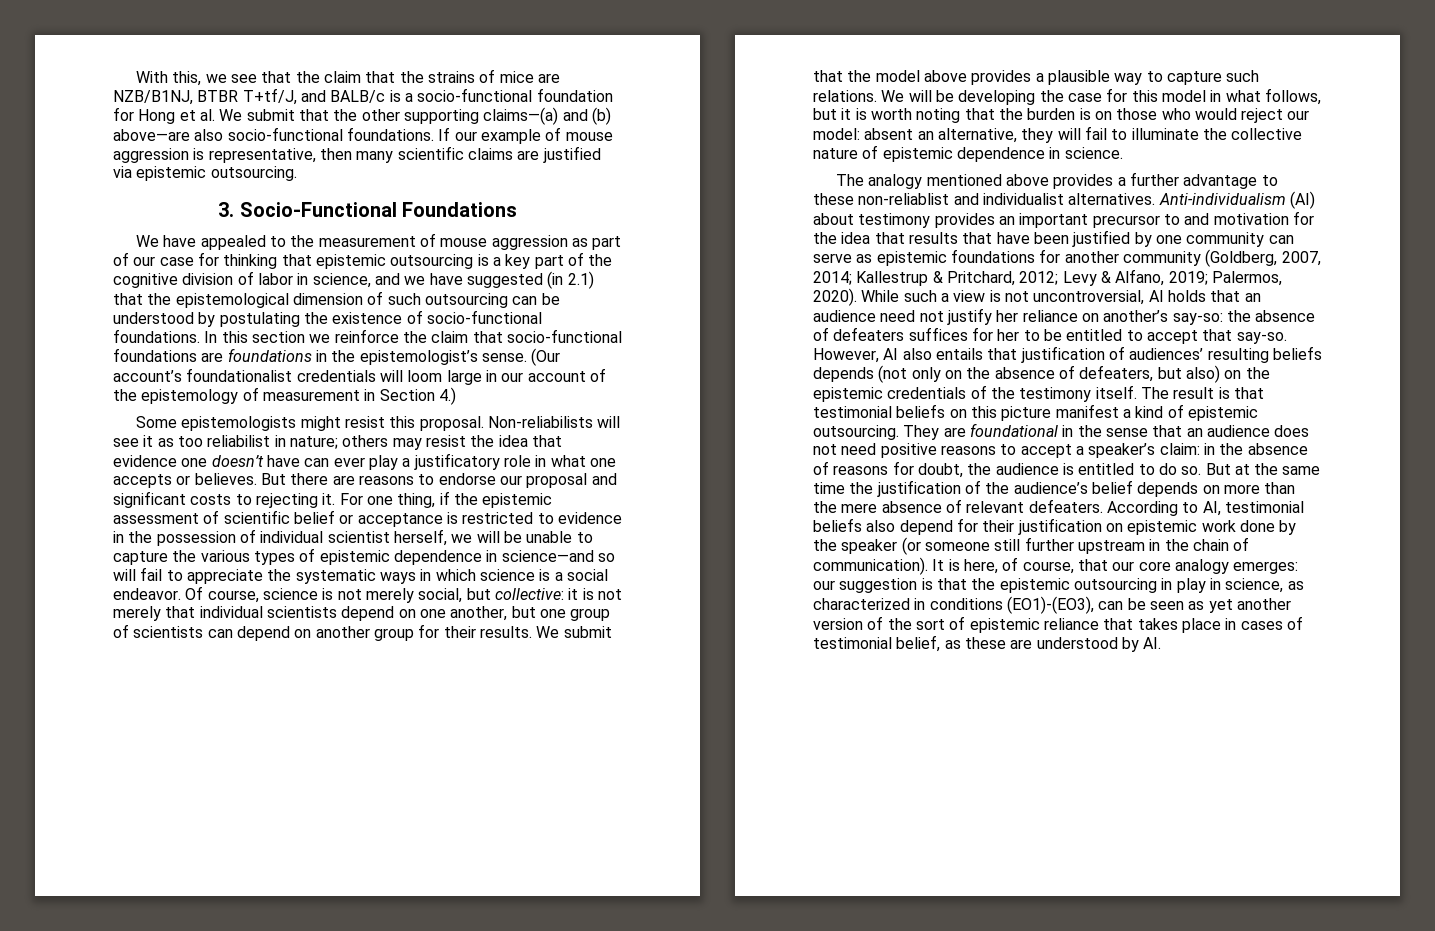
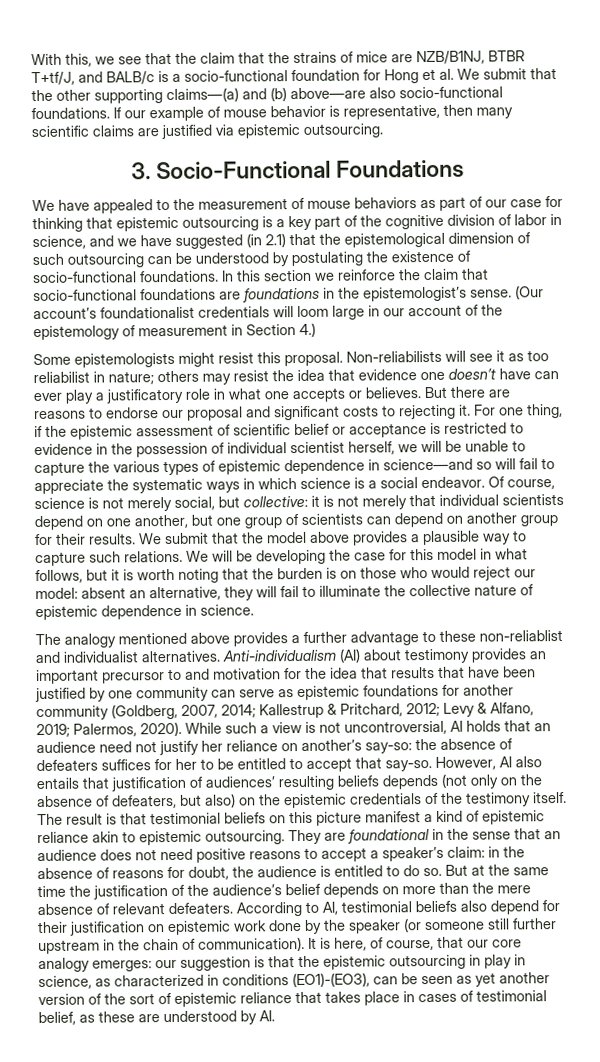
- If our example of mouse aggression is representative, then many scientific claims are justified via epistemic outsourcing.
+ If our example of mouse behavior is representative, then many scientific claims are justified via epistemic outsourcing.
- We have appealed to the measurement of mouse aggression as part of our case for thinking that epistemic outsourcing is a key part of the cognitive division of labor in science, and we have suggested (in 2.1) that the epistemological dimension of such outsourcing can be understood by postulating the existence of socio-functional foundations.
+ We have appealed to the measurement of mouse behaviors as part of our case for thinking that epistemic outsourcing is a key part of the cognitive division of labor in science, and we have suggested (in 2.1) that the epistemological dimension of such outsourcing can be understood by postulating the existence of socio-functional foundations.
- The result is that testimonial beliefs on this picture manifest a kind of epistemic outsourcing.
+ The result is that testimonial beliefs on this picture manifest a kind of epistemic reliance akin to epistemic outsourcing.

